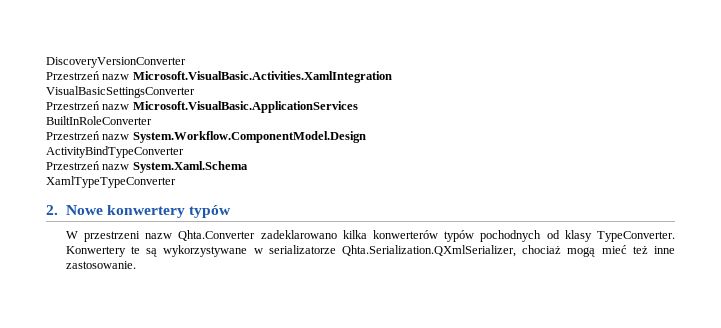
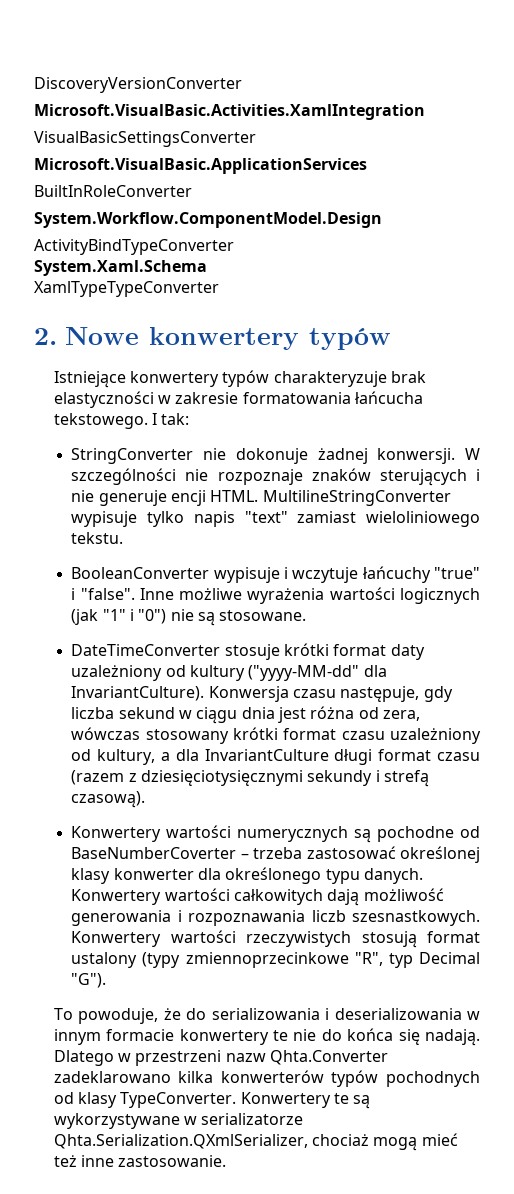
- Przestrzeń nazw Microsoft.VisualBasic.Activities.XamlIntegration
+ Microsoft.VisualBasic.Activities.XamlIntegration
- Przestrzeń nazw Microsoft.VisualBasic.ApplicationServices
+ Microsoft.VisualBasic.ApplicationServices
- Przestrzeń nazw System.Workflow.ComponentModel.Design
+ System.Workflow.ComponentModel.Design
- Przestrzeń nazw System.Xaml.Schema
+ System.Xaml.Schema
- W przestrzeni nazw Qhta.Converter zadeklarowano kilka konwerterów typów pochodnych od klasy TypeConverter.
+ Istniejące konwertery typów charakteryzuje brak elastyczności w zakresie formatowania łańcucha tekstowego. I tak:
+ StringConverter nie dokonuje żadnej konwersji. W szczególności nie rozpoznaje znaków sterujących i nie generuje encji HTML. MultilineStringConverter wypisuje tylko napis "text" zamiast wieloliniowego tekstu.
+ BooleanConverter wypisuje i wczytuje łańcuchy "true" i "false". Inne możliwe wyrażenia wartości logicznych (jak "1" i "0") nie są stosowane.
+ DateTimeConverter stosuje krótki format daty uzależniony od kultury ("yyyy-MM-dd" dla InvariantCulture). Konwersja czasu następuje, gdy liczba sekund w ciągu dnia jest różna od zera, wówczas stosowany krótki format czasu uzależniony od kultury, a dla InvariantCulture długi format czasu (razem z dziesięciotysięcznymi sekundy i strefą czasową).
+ Konwertery wartości numerycznych są pochodne od BaseNumberCoverter – trzeba zastosować określonej klasy konwerter dla określonego typu danych. Konwertery wartości całkowitych dają możliwość generowania i rozpoznawania liczb szesnastkowych. Konwertery wartości rzeczywistych stosują format ustalony (typy zmiennoprzecinkowe "R", typ Decimal "G").
+ To powoduje, że do serializowania i deserializowania w innym formacie konwertery te nie do końca się nadają. Dlatego w przestrzeni nazw Qhta.Converter zadeklarowano kilka konwerterów typów pochodnych od klasy TypeConverter.

